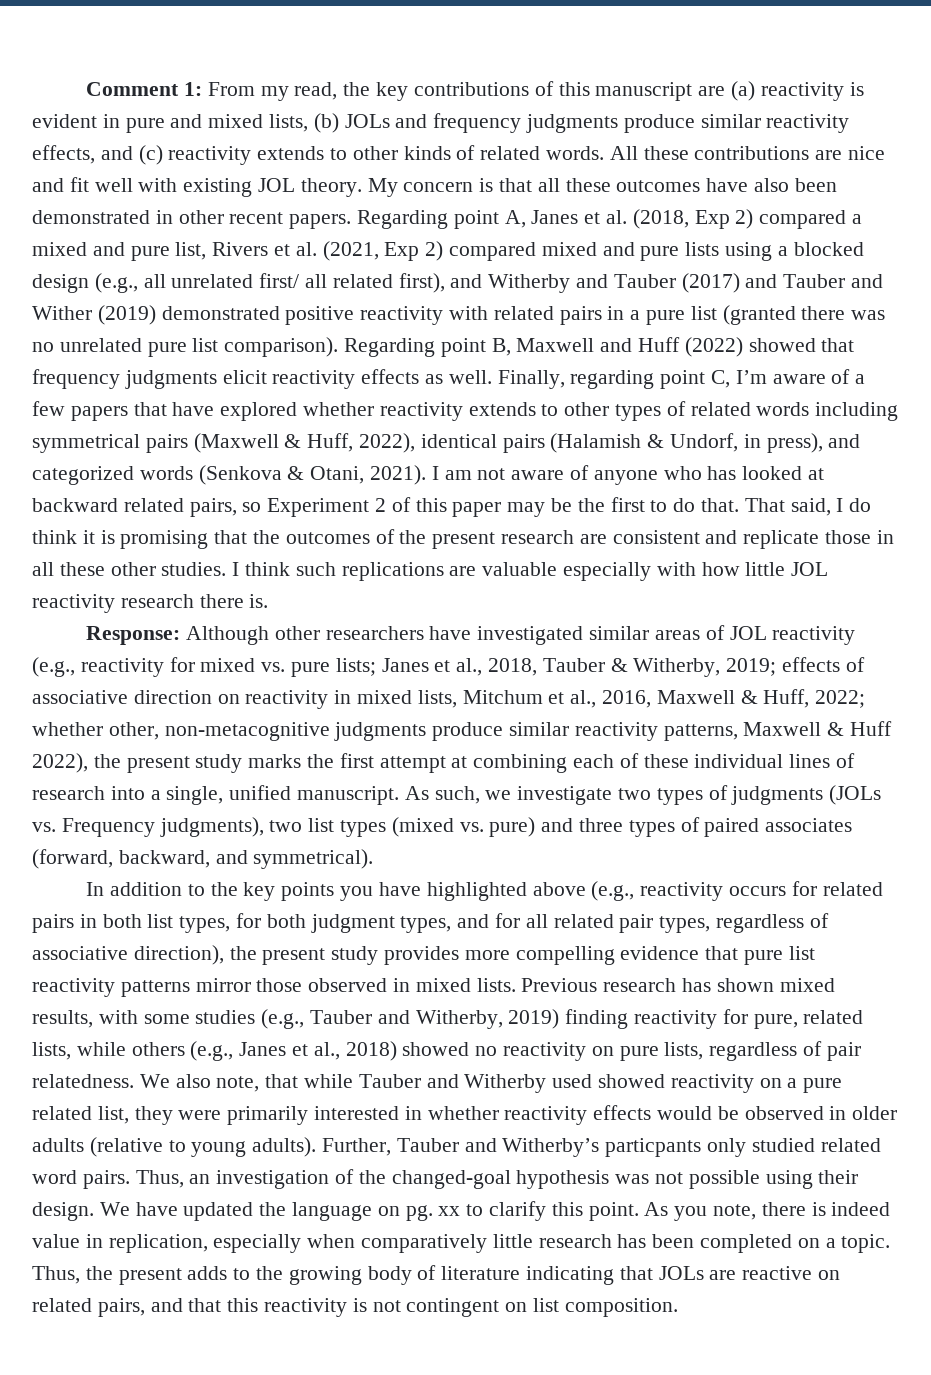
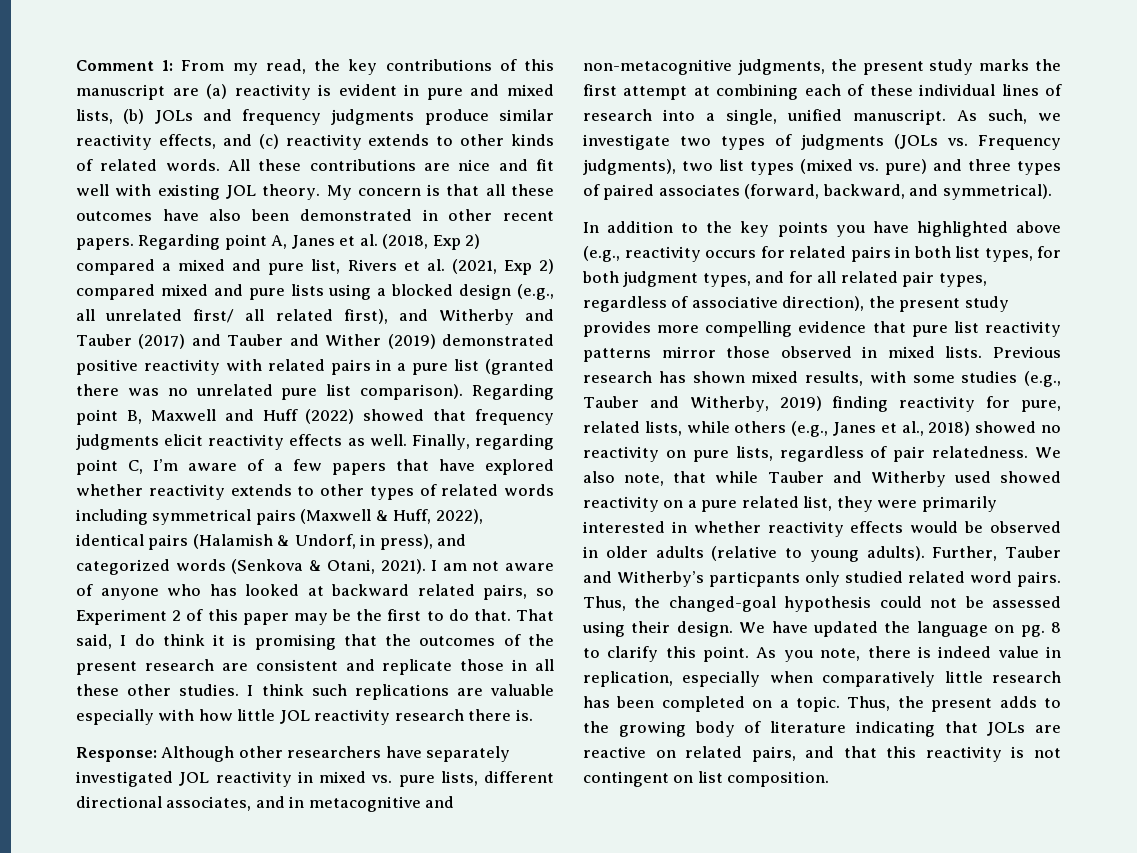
- Response: Although other researchers have investigated similar areas of JOL reactivity (e.g., reactivity for mixed vs. pure lists; Janes et al., 2018, Tauber & Witherby, 2019; effects of associative direction on reactivity in mixed lists, Mitchum et al., 2016, Maxwell & Huff, 2022; whether other, non-metacognitive judgments produce similar reactivity patterns, Maxwell & Huff 2022), the present study marks the first attempt at combining each of these individual lines of research into a single, unified manuscript.
+ Response: Although other researchers have separately investigated JOL reactivity in mixed vs. pure lists, different directional associates, and in metacognitive and non-metacognitive judgments, the present study marks the first attempt at combining each of these individual lines of research into a single, unified manuscript.
- Thus, an investigation of the changed-goal hypothesis was not possible using their design.
+ Thus, the changed-goal hypothesis could not be assessed using their design.
- We have updated the language on pg. xx to clarify this point.
+ We have updated the language on pg. 8 to clarify this point.

